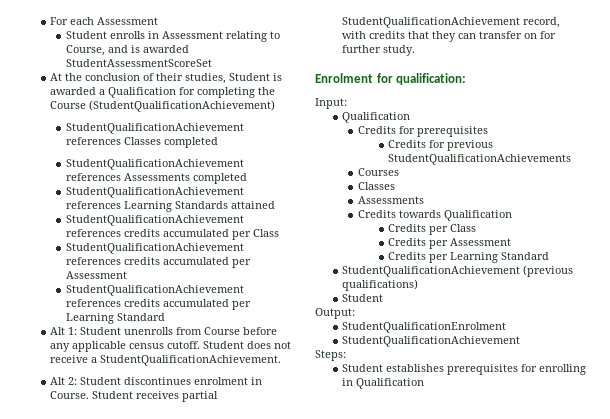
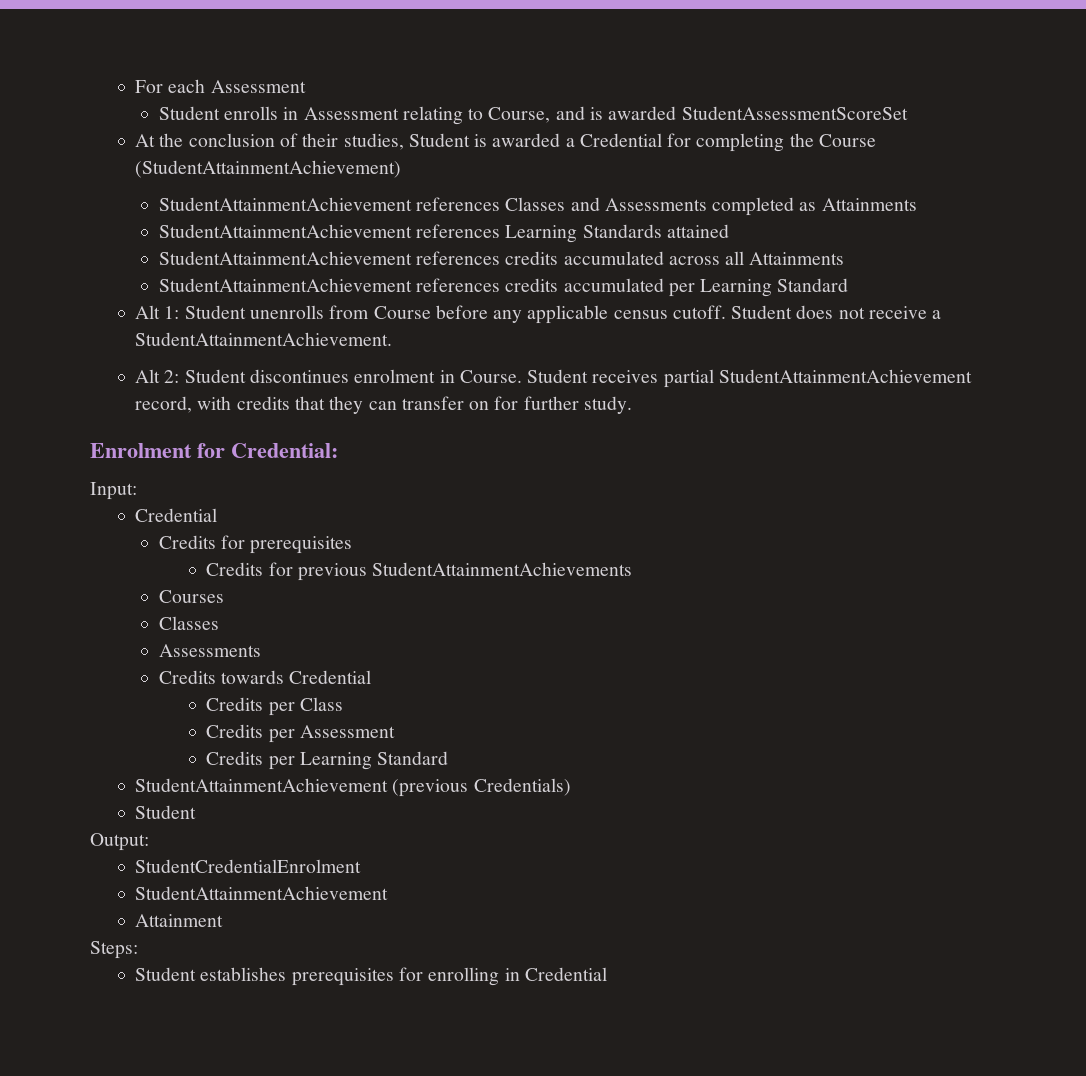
- At the conclusion of their studies, Student is awarded a Qualification for completing the Course (StudentQualificationAchievement)
- StudentQualificationAchievement references Classes completed
- StudentQualificationAchievement references Assessments completed
- StudentQualificationAchievement references Learning Standards attained
+ At the conclusion of their studies, Student is awarded a Credential for completing the Course (StudentAttainmentAchievement)
+ StudentAttainmentAchievement references Classes and Assessments completed as Attainments
+ StudentAttainmentAchievement references Learning Standards attained
- StudentQualificationAchievement references credits accumulated per Class
- StudentQualificationAchievement references credits accumulated per Assessment
- StudentQualificationAchievement references credits accumulated per Learning Standard
+ StudentAttainmentAchievement references credits accumulated across all Attainments
+ StudentAttainmentAchievement references credits accumulated per Learning Standard
- Student does not receive a StudentQualificationAchievement.
+ Student does not receive a StudentAttainmentAchievement.
- Student receives partial StudentQualificationAchievement record, with credits that they can transfer on for further study.
+ Student receives partial StudentAttainmentAchievement record, with credits that they can transfer on for further study.
- Enrolment for qualification:
+ Enrolment for Credential:
  Input:
- Qualification
+ Credential
- Credits for previous StudentQualificationAchievements
+ Credits for previous StudentAttainmentAchievements
- Credits towards Qualification
+ Credits towards Credential
- StudentQualificationAchievement (previous qualifications)
+ StudentAttainmentAchievement (previous Credentials)
- StudentQualificationEnrolment
- StudentQualificationAchievement
+ StudentCredentialEnrolment
+ StudentAttainmentAchievement
+ Attainment
- Student establishes prerequisites for enrolling in Qualification
+ Student establishes prerequisites for enrolling in Credential

